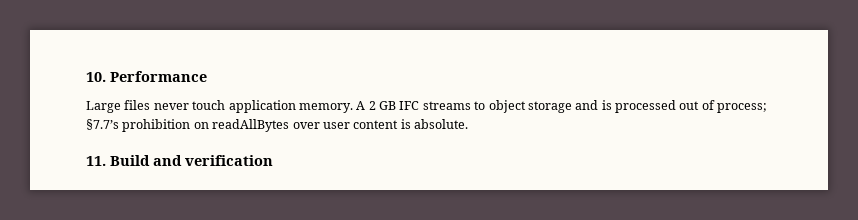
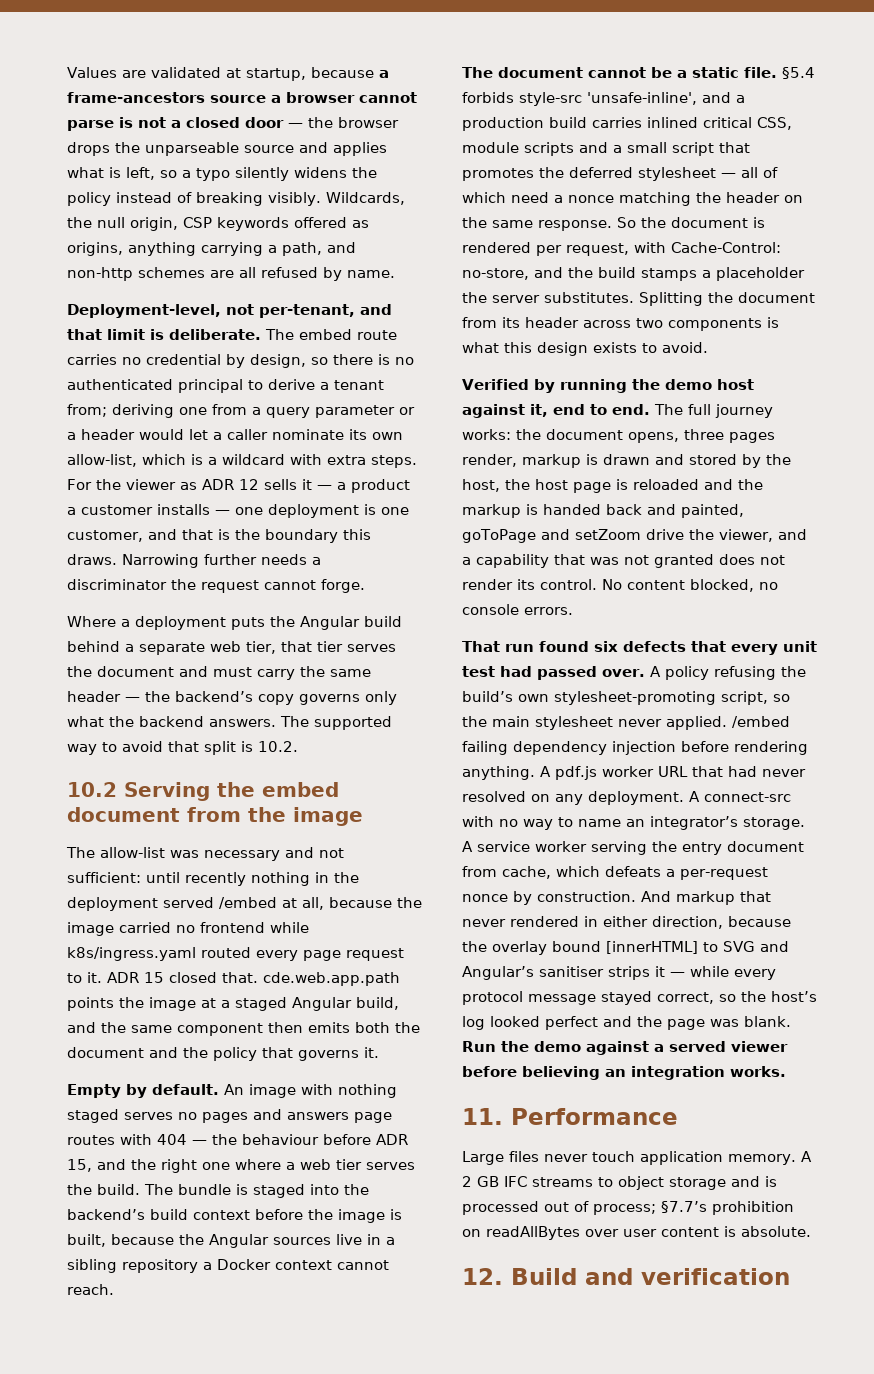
- 10. Performance
+ Values are validated at startup, because a frame-ancestors source a browser cannot parse is not a closed door — the browser drops the unparseable source and applies what is left, so a typo silently widens the policy instead of breaking visibly. Wildcards, the null origin, CSP keywords offered as origins, anything carrying a path, and non-http schemes are all refused by name.
+ Deployment-level, not per-tenant, and that limit is deliberate. The embed route carries no credential by design, so there is no authenticated principal to derive a tenant from; deriving one from a query parameter or a header would let a caller nominate its own allow-list, which is a wildcard with extra steps. For the viewer as ADR 12 sells it — a product a customer installs — one deployment is one customer, and that is the boundary this draws. Narrowing further needs a discriminator the request cannot forge.
+ Where a deployment puts the Angular build behind a separate web tier, that tier serves the document and must carry the same header — the backend’s copy governs only what the backend answers. The supported way to avoid that split is 10.2.
+ 10.2 Serving the embed document from the image
+ The allow-list was necessary and not sufficient: until recently nothing in the deployment served /embed at all, because the image carried no frontend while k8s/ingress.yaml routed every page request to it. ADR 15 closed that. cde.web.app.path points the image at a staged Angular build, and the same component then emits both the document and the policy that governs it.
+ Empty by default. An image with nothing staged serves no pages and answers page routes with 404 — the behaviour before ADR 15, and the right one where a web tier serves the build. The bundle is staged into the backend’s build context before the image is built, because the Angular sources live in a sibling repository a Docker context cannot reach.
+ The document cannot be a static file. §5.4 forbids style-src 'unsafe-inline', and a production build carries inlined critical CSS, module scripts and a small script that promotes the deferred stylesheet — all of which need a nonce matching the header on the same response. So the document is rendered per request, with Cache-Control: no-store, and the build stamps a placeholder the server substitutes. Splitting the document from its header across two components is what this design exists to avoid.
+ Verified by running the demo host against it, end to end. The full journey works: the document opens, three pages render, markup is drawn and stored by the host, the host page is reloaded and the markup is handed back and painted, goToPage and setZoom drive the viewer, and a capability that was not granted does not render its control. No content blocked, no console errors.
+ That run found six defects that every unit test had passed over. A policy refusing the build’s own stylesheet-promoting script, so the main stylesheet never applied. /embed failing dependency injection before rendering anything. A pdf.js worker URL that had never resolved on any deployment. A connect-src with no way to name an integrator’s storage. A service worker serving the entry document from cache, which defeats a per-request nonce by construction. And markup that never rendered in either direction, because the overlay bound [innerHTML] to SVG and Angular’s sanitiser strips it — while every protocol message stayed correct, so the host’s log looked perfect and the page was blank. Run the demo against a served viewer before believing an integration works.
+ 11. Performance
- 11. Build and verification
+ 12. Build and verification

